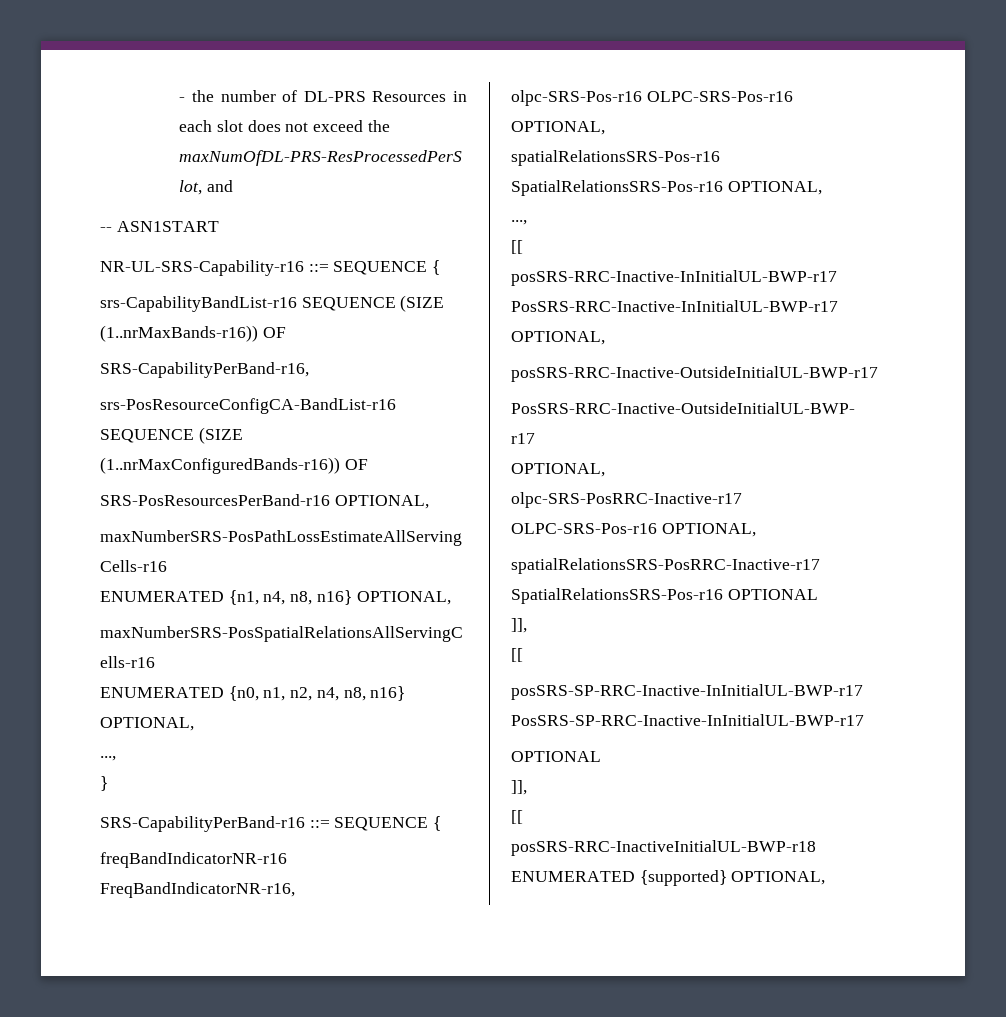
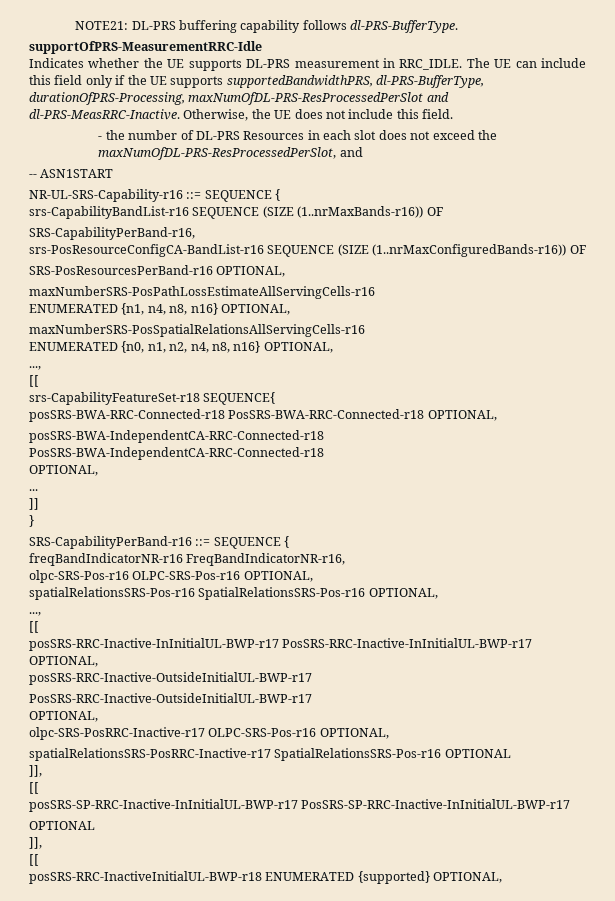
+ NOTE21: DL-PRS buffering capability follows dl-PRS-BufferType.
+ supportOfPRS-MeasurementRRC-Idle
+ Indicates whether the UE supports DL-PRS measurement in RRC_IDLE. The UE can include this field only if the UE supports supportedBandwidthPRS, dl-PRS-BufferType, durationOfPRS-Processing, maxNumOfDL-PRS-ResProcessedPerSlot and dl-PRS-MeasRRC-Inactive. Otherwise, the UE does not include this field.
  ENUMERATED {n0, n1, n2, n4, n8, n16} OPTIONAL,
  ...,
+ [[
+ srs-CapabilityFeatureSet-r18 SEQUENCE{
+ posSRS-BWA-RRC-Connected-r18 PosSRS-BWA-RRC-Connected-r18 OPTIONAL,
+ posSRS-BWA-IndependentCA-RRC-Connected-r18 PosSRS-BWA-IndependentCA-RRC-Connected-r18
+ OPTIONAL,
+ ...
+ ]]

